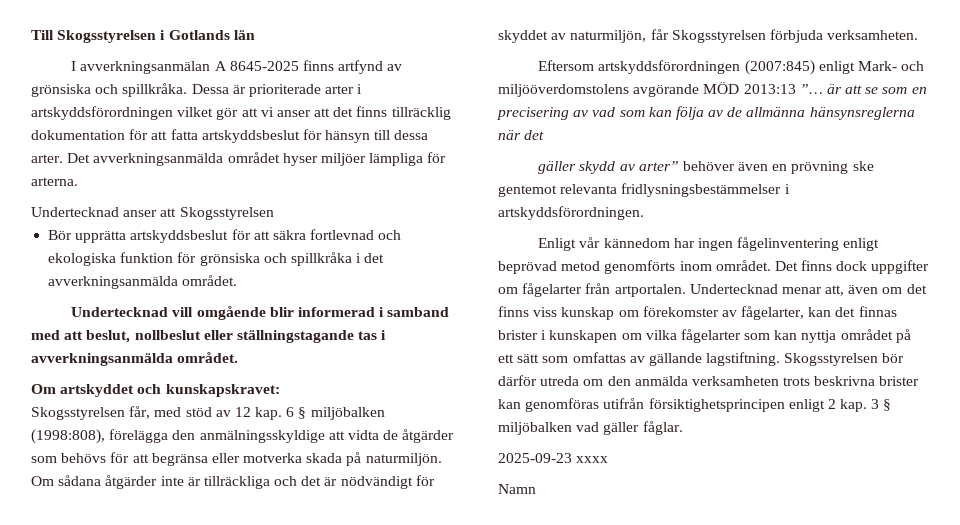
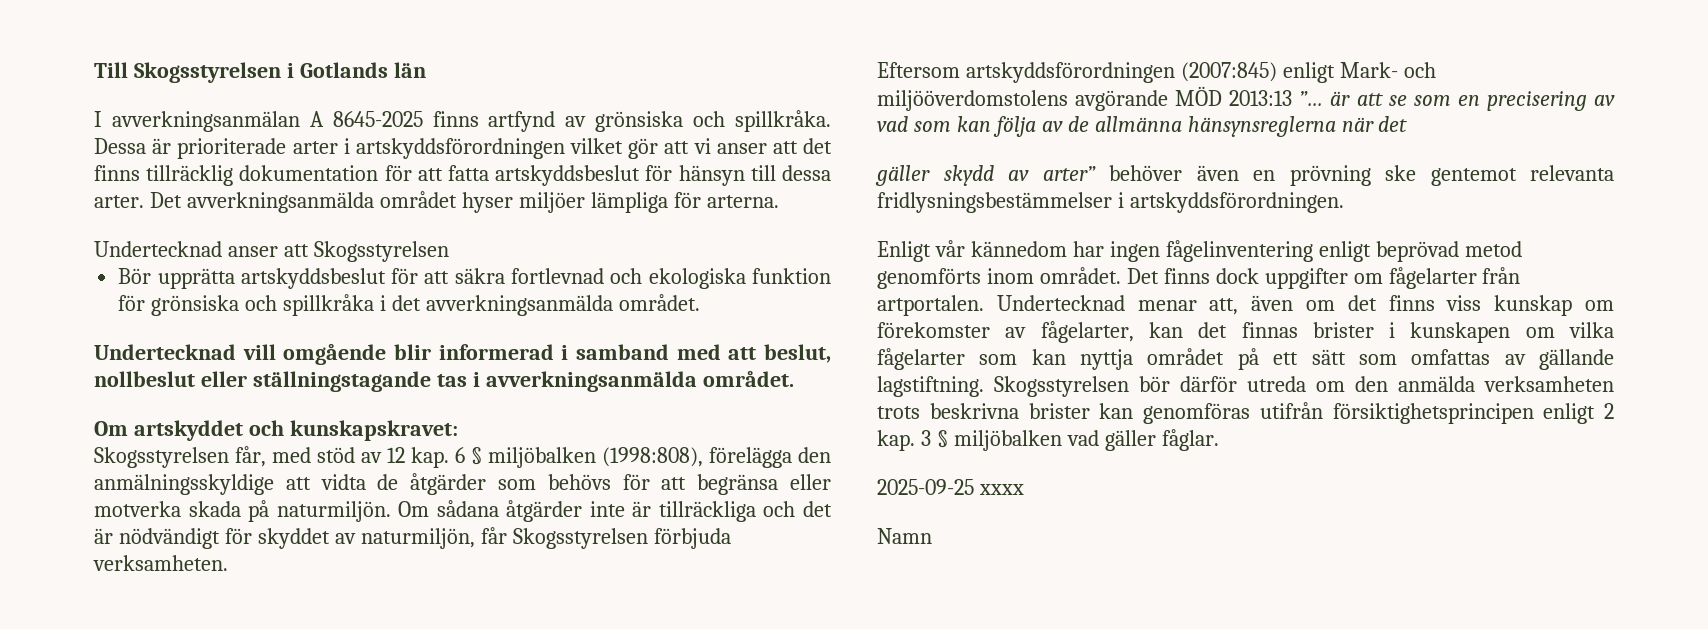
- 2025-09-23 xxxx
+ 2025-09-25 xxxx

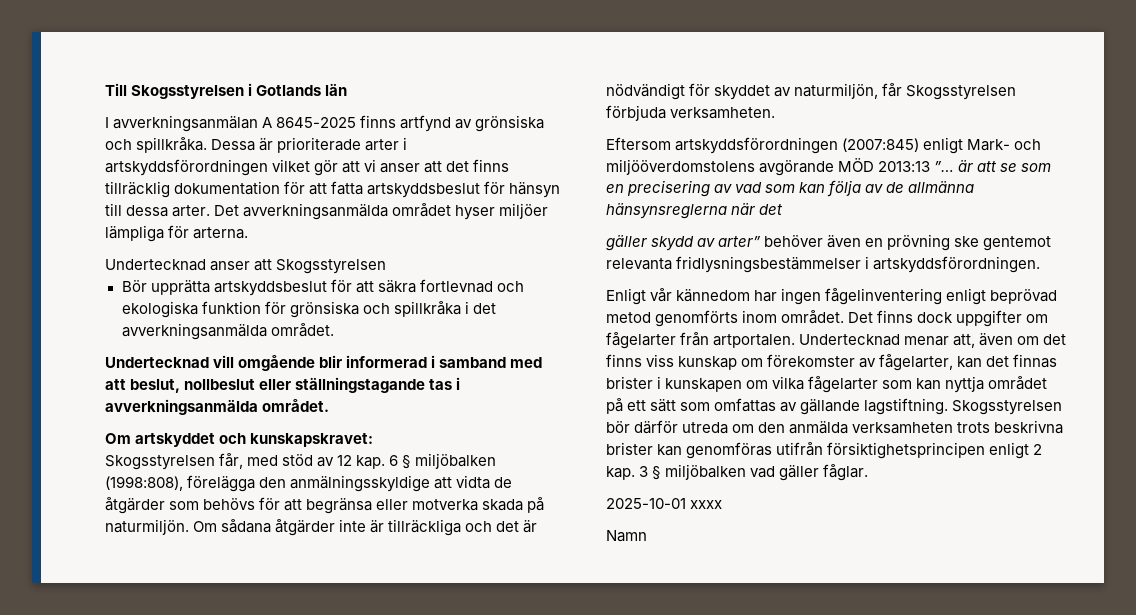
- 2025-09-25 xxxx
+ 2025-10-01 xxxx

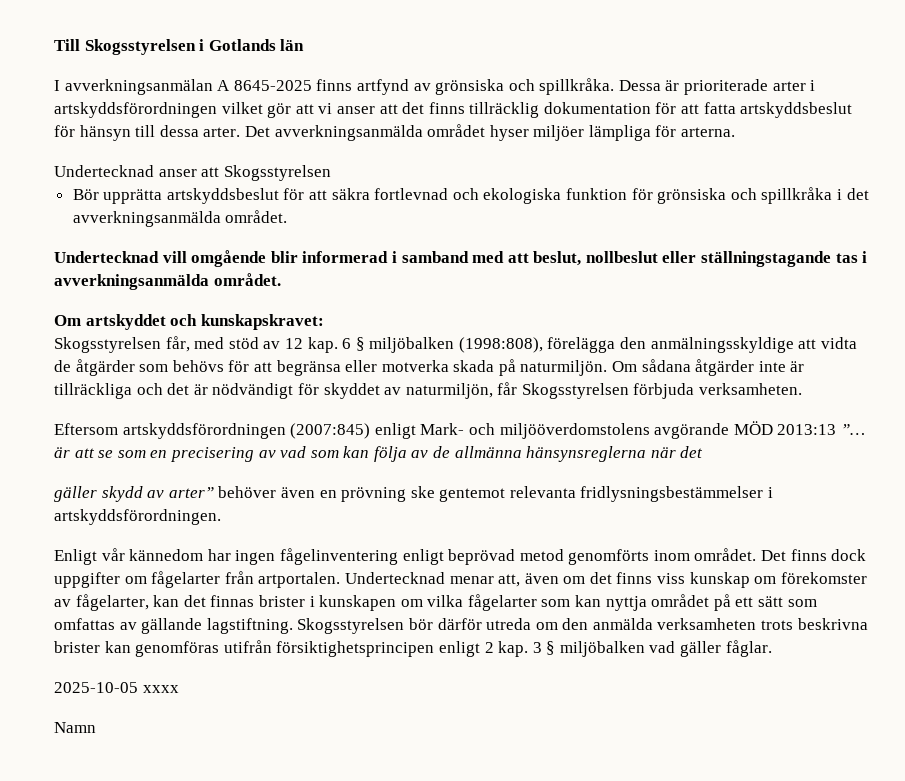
- 2025-10-01 xxxx
+ 2025-10-05 xxxx

